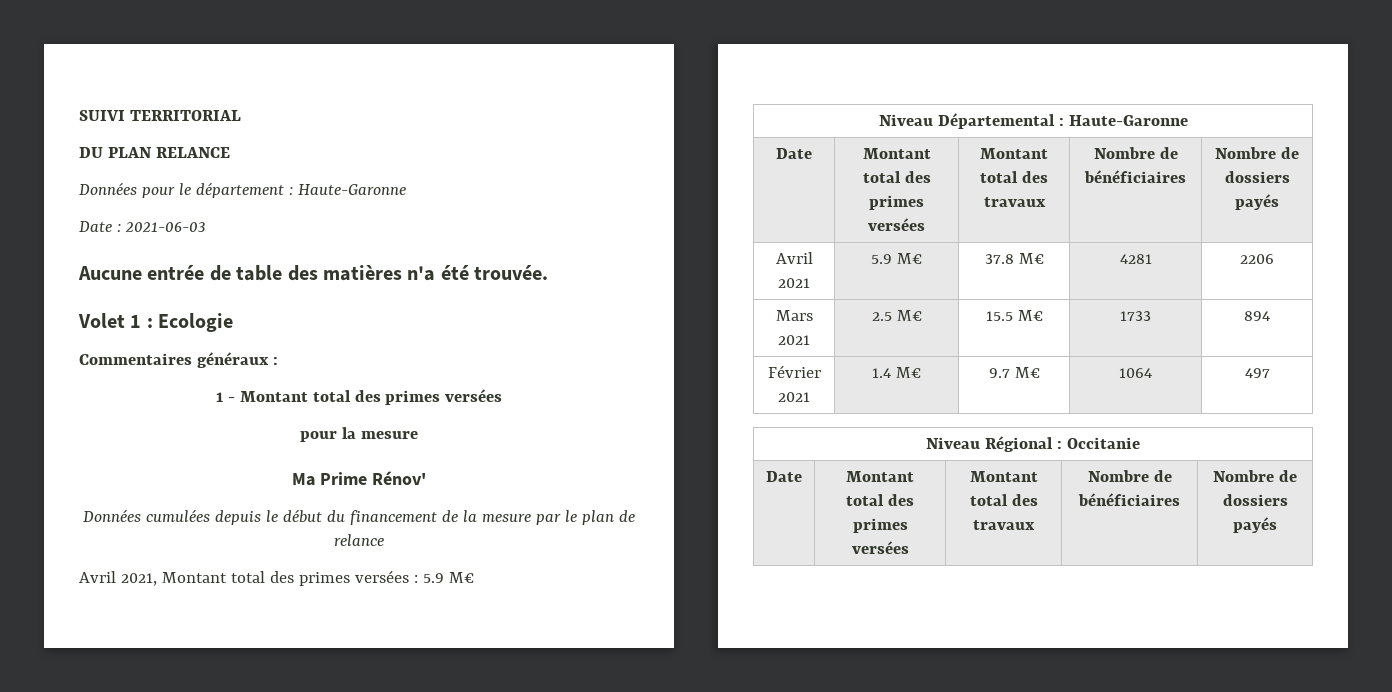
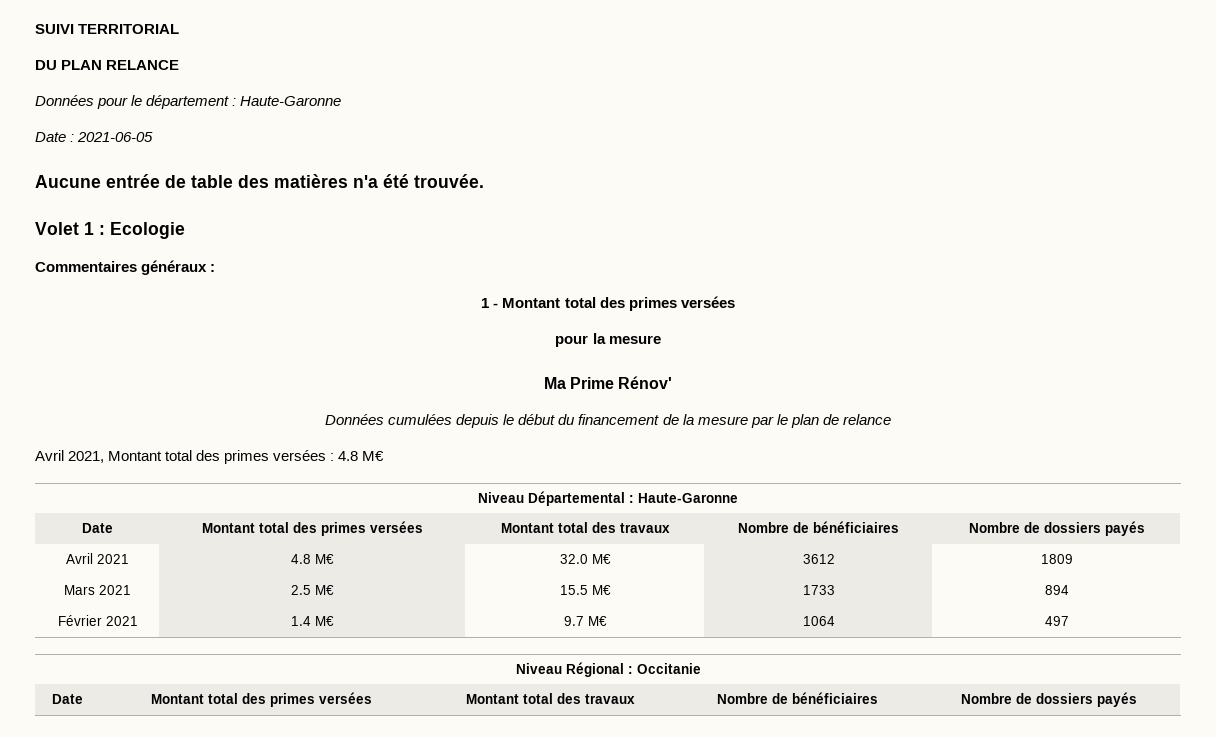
- Date : 2021-06-03
+ Date : 2021-06-05
- Avril 2021, Montant total des primes versées : 5.9 M€
+ Avril 2021, Montant total des primes versées : 4.8 M€
- Avril 2021 | 5.9 M€ | 37.8 M€ | 4281 | 2206
+ Avril 2021 | 4.8 M€ | 32.0 M€ | 3612 | 1809

